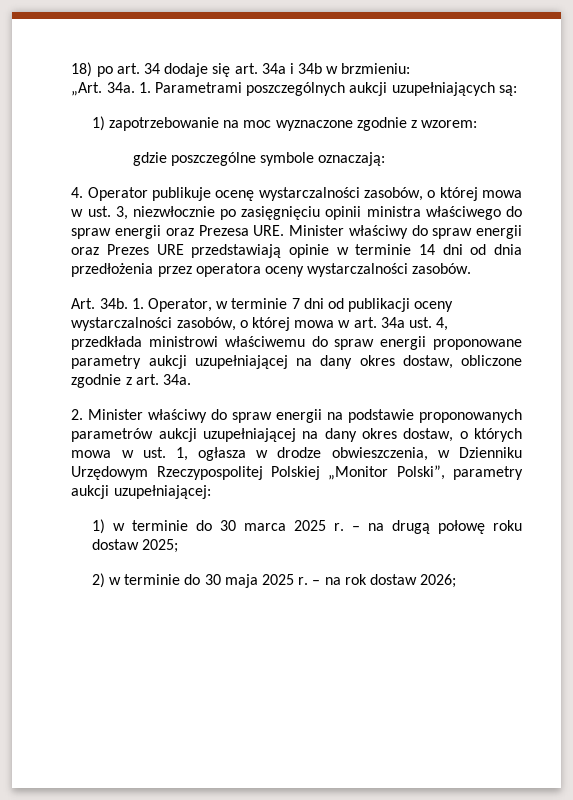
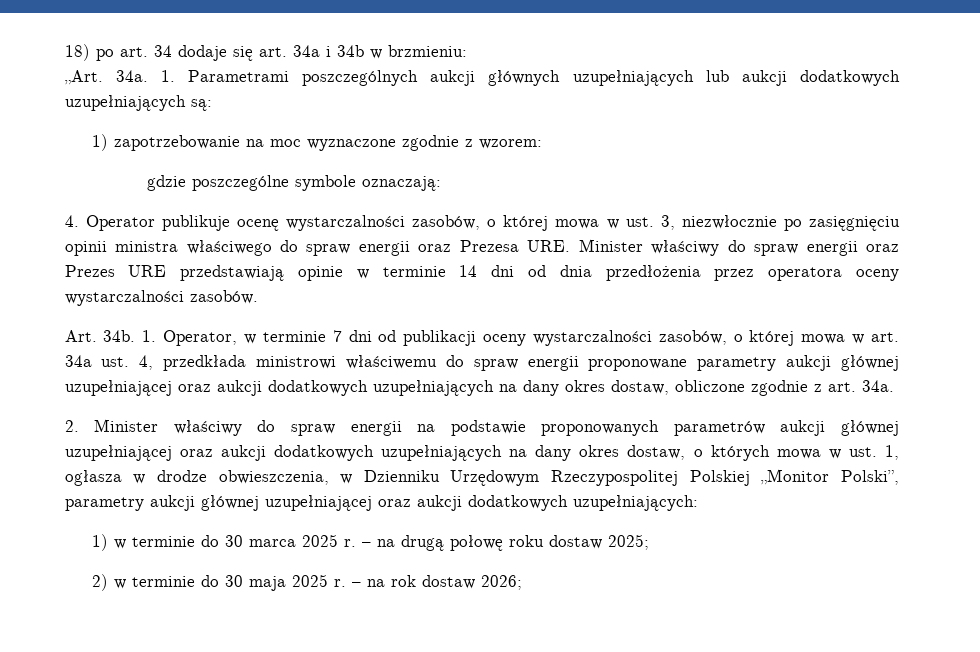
- 1. Parametrami poszczególnych aukcji uzupełniających są:
+ 1. Parametrami poszczególnych aukcji głównych uzupełniających lub aukcji dodatkowych uzupełniających są:
- 1. Operator, w terminie 7 dni od publikacji oceny wystarczalności zasobów, o której mowa w art. 34a ust. 4, przedkłada ministrowi właściwemu do spraw energii proponowane parametry aukcji uzupełniającej na dany okres dostaw, obliczone zgodnie z art. 34a.
+ 1. Operator, w terminie 7 dni od publikacji oceny wystarczalności zasobów, o której mowa w art. 34a ust. 4, przedkłada ministrowi właściwemu do spraw energii proponowane parametry aukcji głównej uzupełniającej oraz aukcji dodatkowych uzupełniających na dany okres dostaw, obliczone zgodnie z art. 34a.
- 2. Minister właściwy do spraw energii na podstawie proponowanych parametrów aukcji uzupełniającej na dany okres dostaw, o których mowa w ust. 1, ogłasza w drodze obwieszczenia, w Dzienniku Urzędowym Rzeczypospolitej Polskiej „Monitor Polski”, parametry aukcji uzupełniającej:
+ 2. Minister właściwy do spraw energii na podstawie proponowanych parametrów aukcji głównej uzupełniającej oraz aukcji dodatkowych uzupełniających na dany okres dostaw, o których mowa w ust. 1, ogłasza w drodze obwieszczenia, w Dzienniku Urzędowym Rzeczypospolitej Polskiej „Monitor Polski”, parametry aukcji głównej uzupełniającej oraz aukcji dodatkowych uzupełniających:

